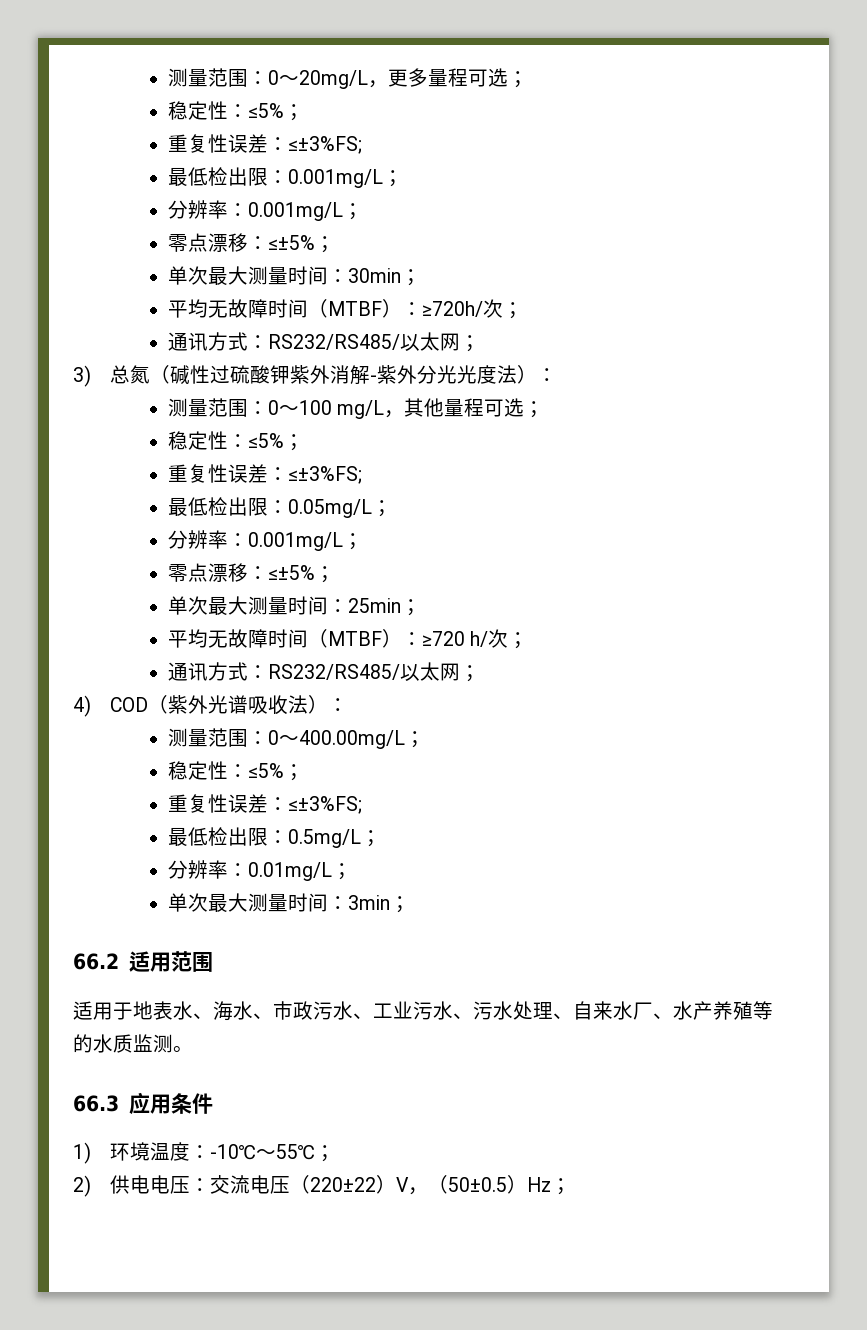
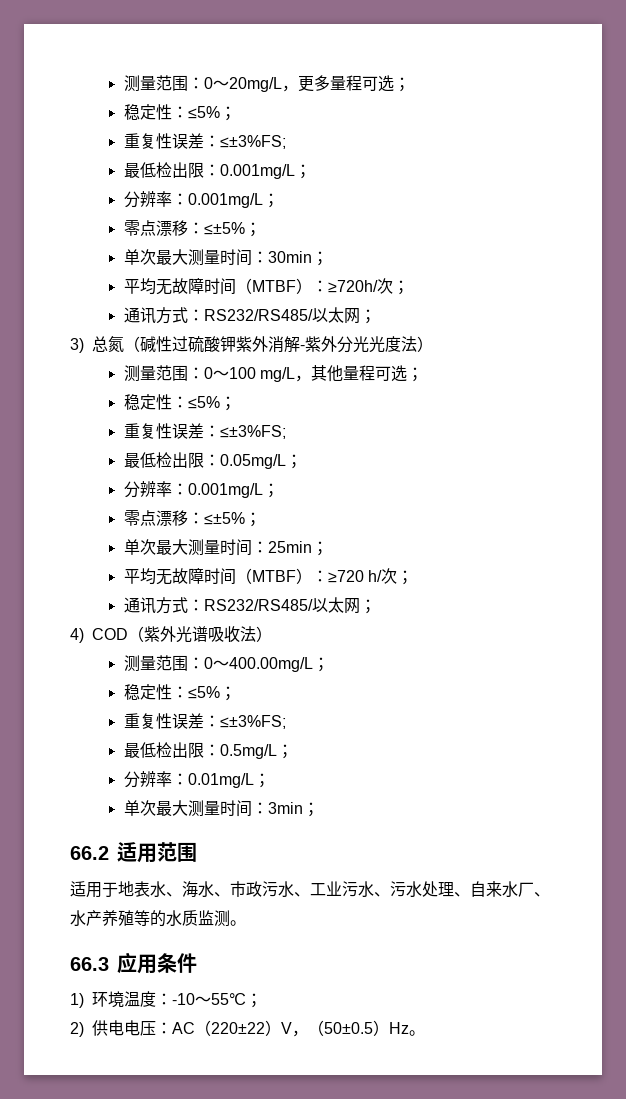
- 3)总氮（碱性过硫酸钾紫外消解-紫外分光光度法）：
+ 3)总氮（碱性过硫酸钾紫外消解-紫外分光光度法）
- 4) COD（紫外光谱吸收法）：
+ 4) COD（紫外光谱吸收法）
- 1)环境温度：-10℃～55℃；
+ 1)环境温度：-10～55℃；
- 2)供电电压：交流电压（220±22）V，（50±0.5）Hz；
+ 2)供电电压：AC（220±22）V，（50±0.5）Hz。

